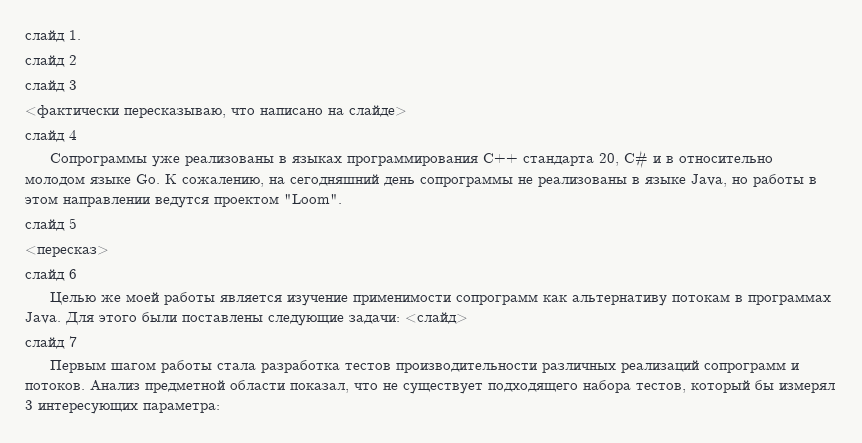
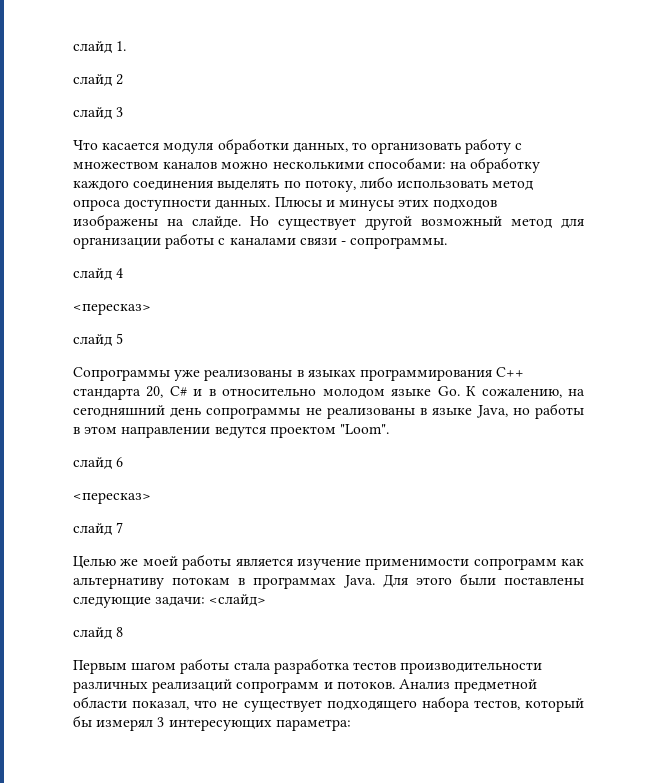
- <фактически пересказываю, что написано на слайде>
+ Что касается модуля обработки данных, то организовать работу с множеством каналов можно несколькими способами: на обработку каждого соединения выделять по потоку, либо использовать метод опроса доступности данных. Плюсы и минусы этих подходов изображены на слайде. Но существует другой возможный метод для организации работы с каналами связи - сопрограммы.
  слайд 4
+ <пересказ>
+ слайд 5
- слайд 5
+ слайд 6
  <пересказ>
- слайд 6
+ слайд 7
- слайд 7
+ слайд 8

